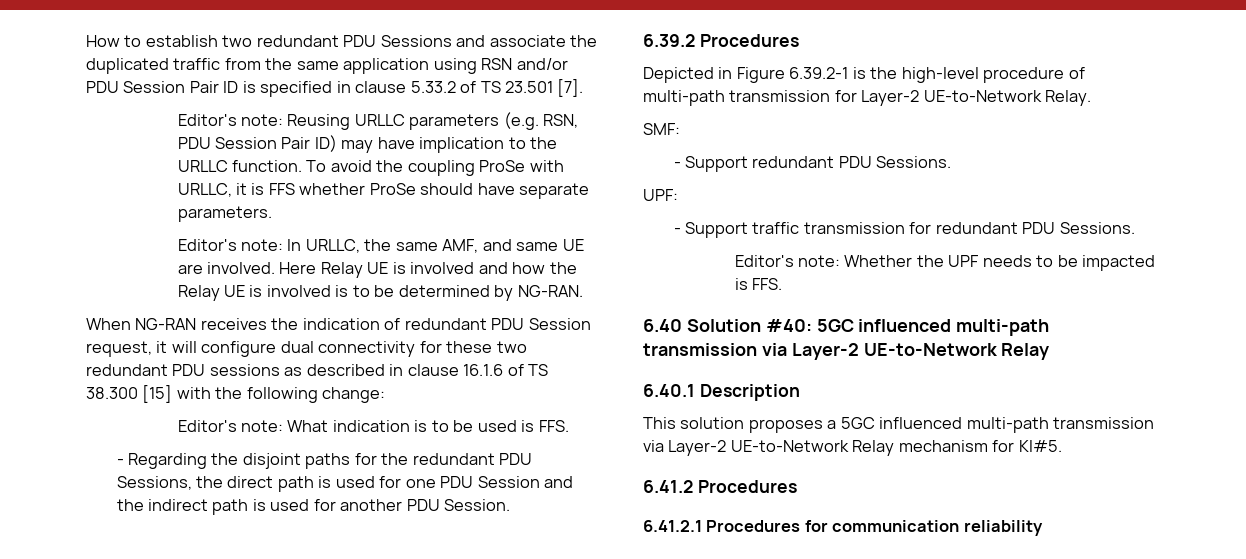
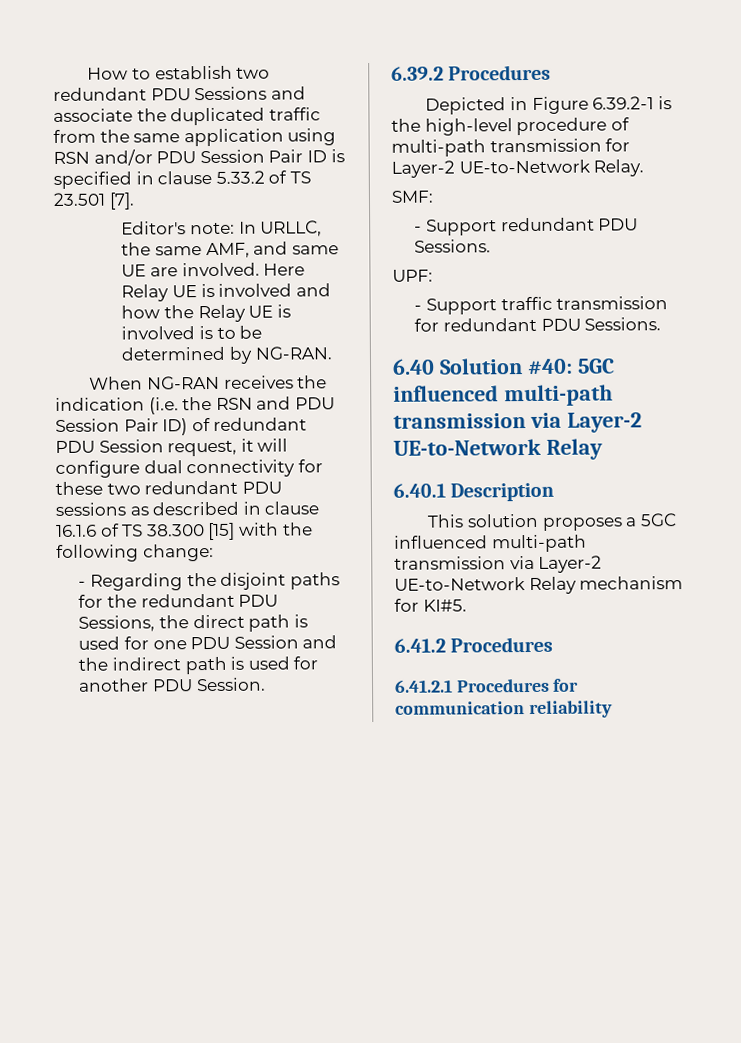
- Editor's note: Reusing URLLC parameters (e.g. RSN, PDU Session Pair ID) may have implication to the URLLC function. To avoid the coupling ProSe with URLLC, it is FFS whether ProSe should have separate parameters.
- When NG-RAN receives the indication of redundant PDU Session request, it will configure dual connectivity for these two redundant PDU sessions as described in clause 16.1.6 of TS 38.300 [15] with the following change:
+ When NG-RAN receives the indication (i.e. the RSN and PDU Session Pair ID) of redundant PDU Session request, it will configure dual connectivity for these two redundant PDU sessions as described in clause 16.1.6 of TS 38.300 [15] with the following change:
- Editor's note: What indication is to be used is FFS.
- Editor's note: Whether the UPF needs to be impacted is FFS.

